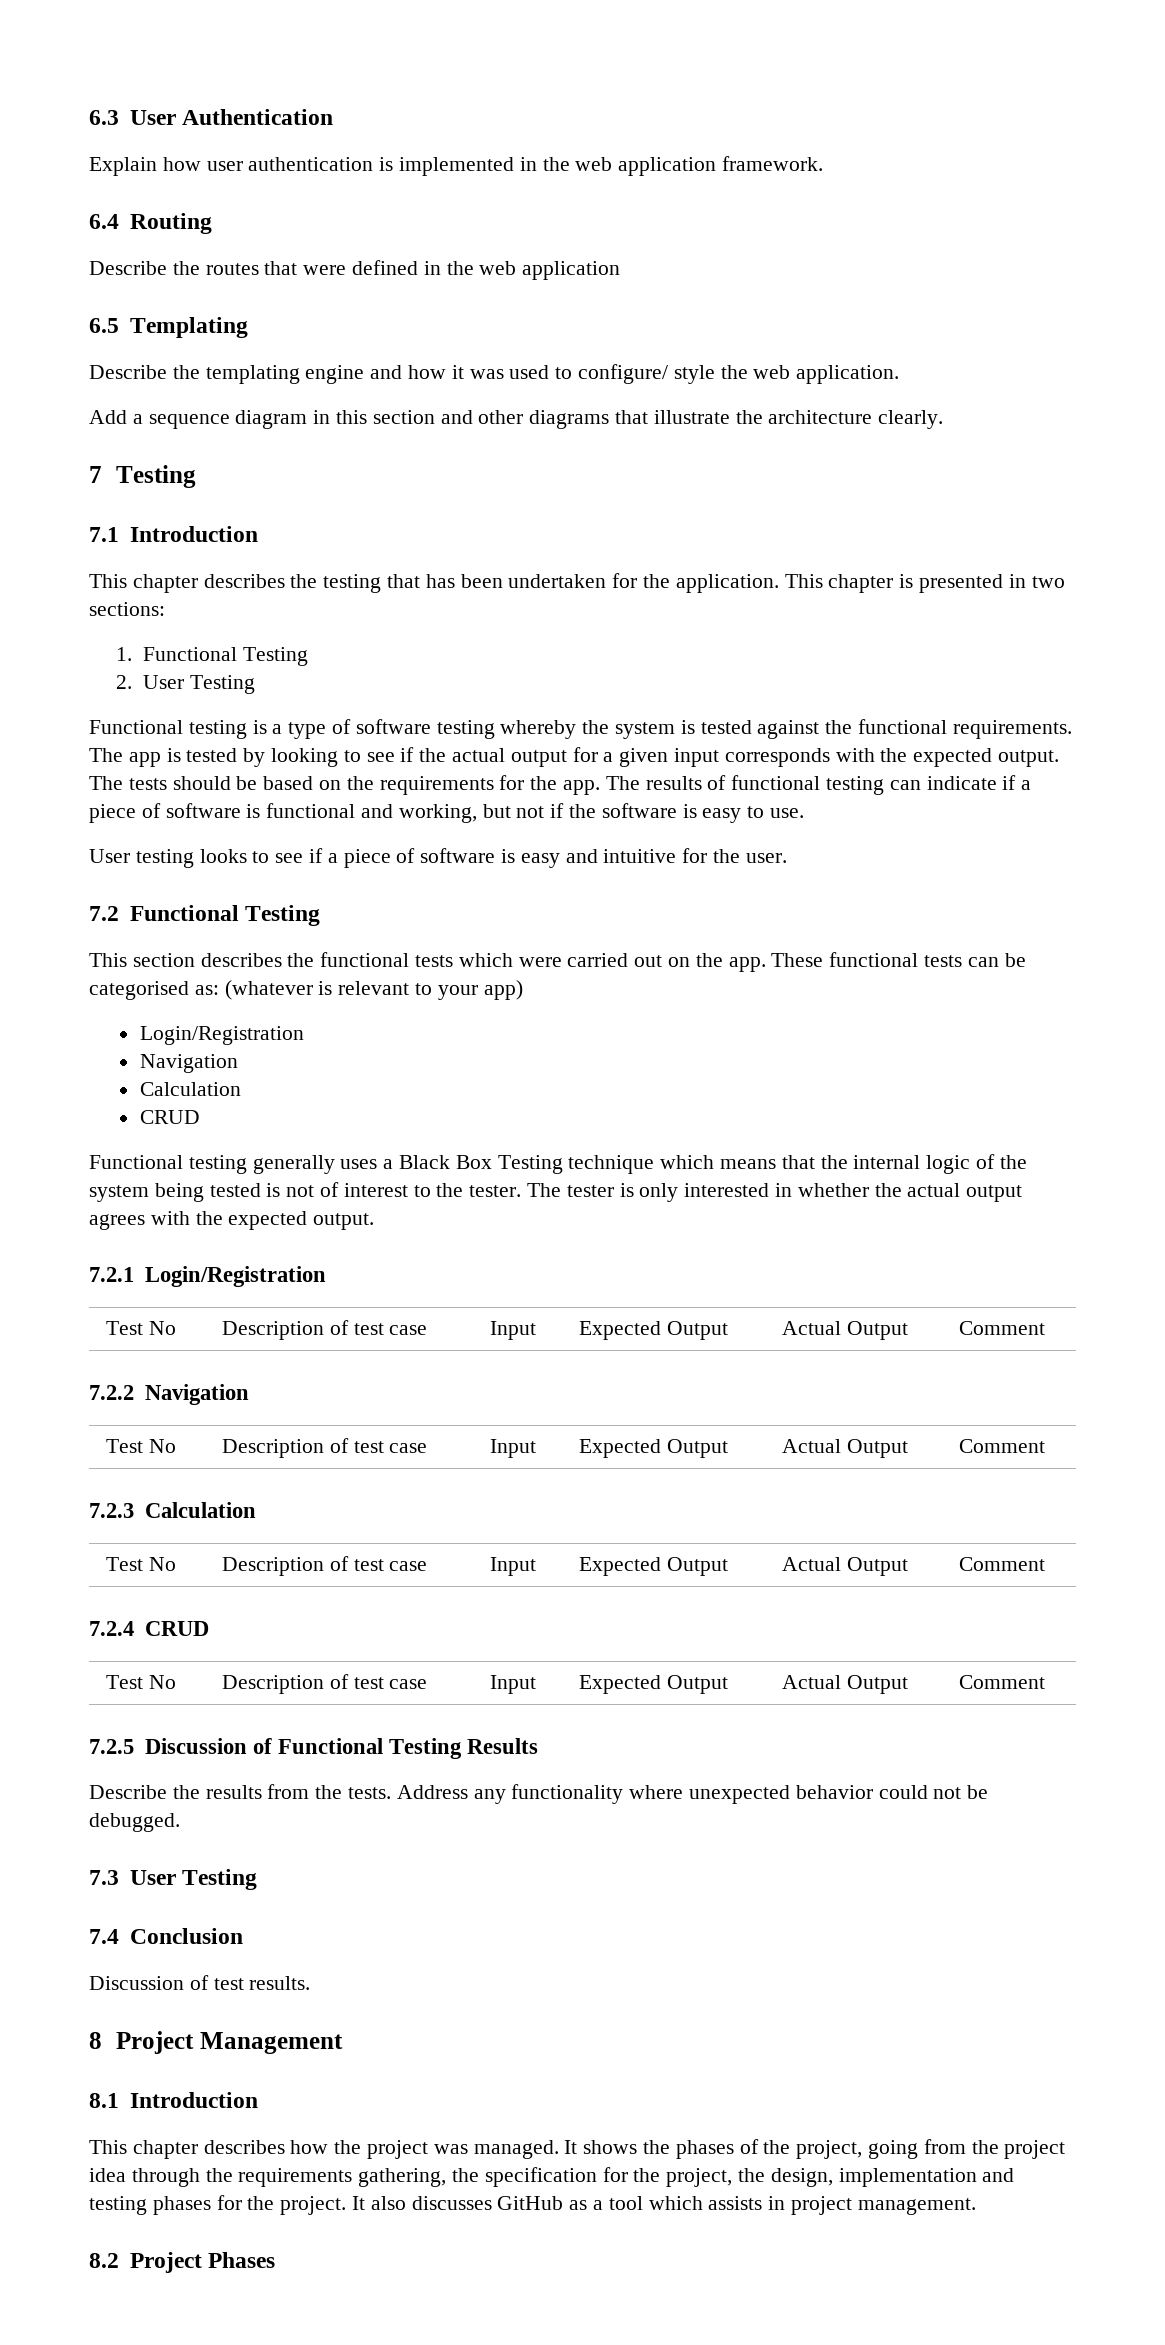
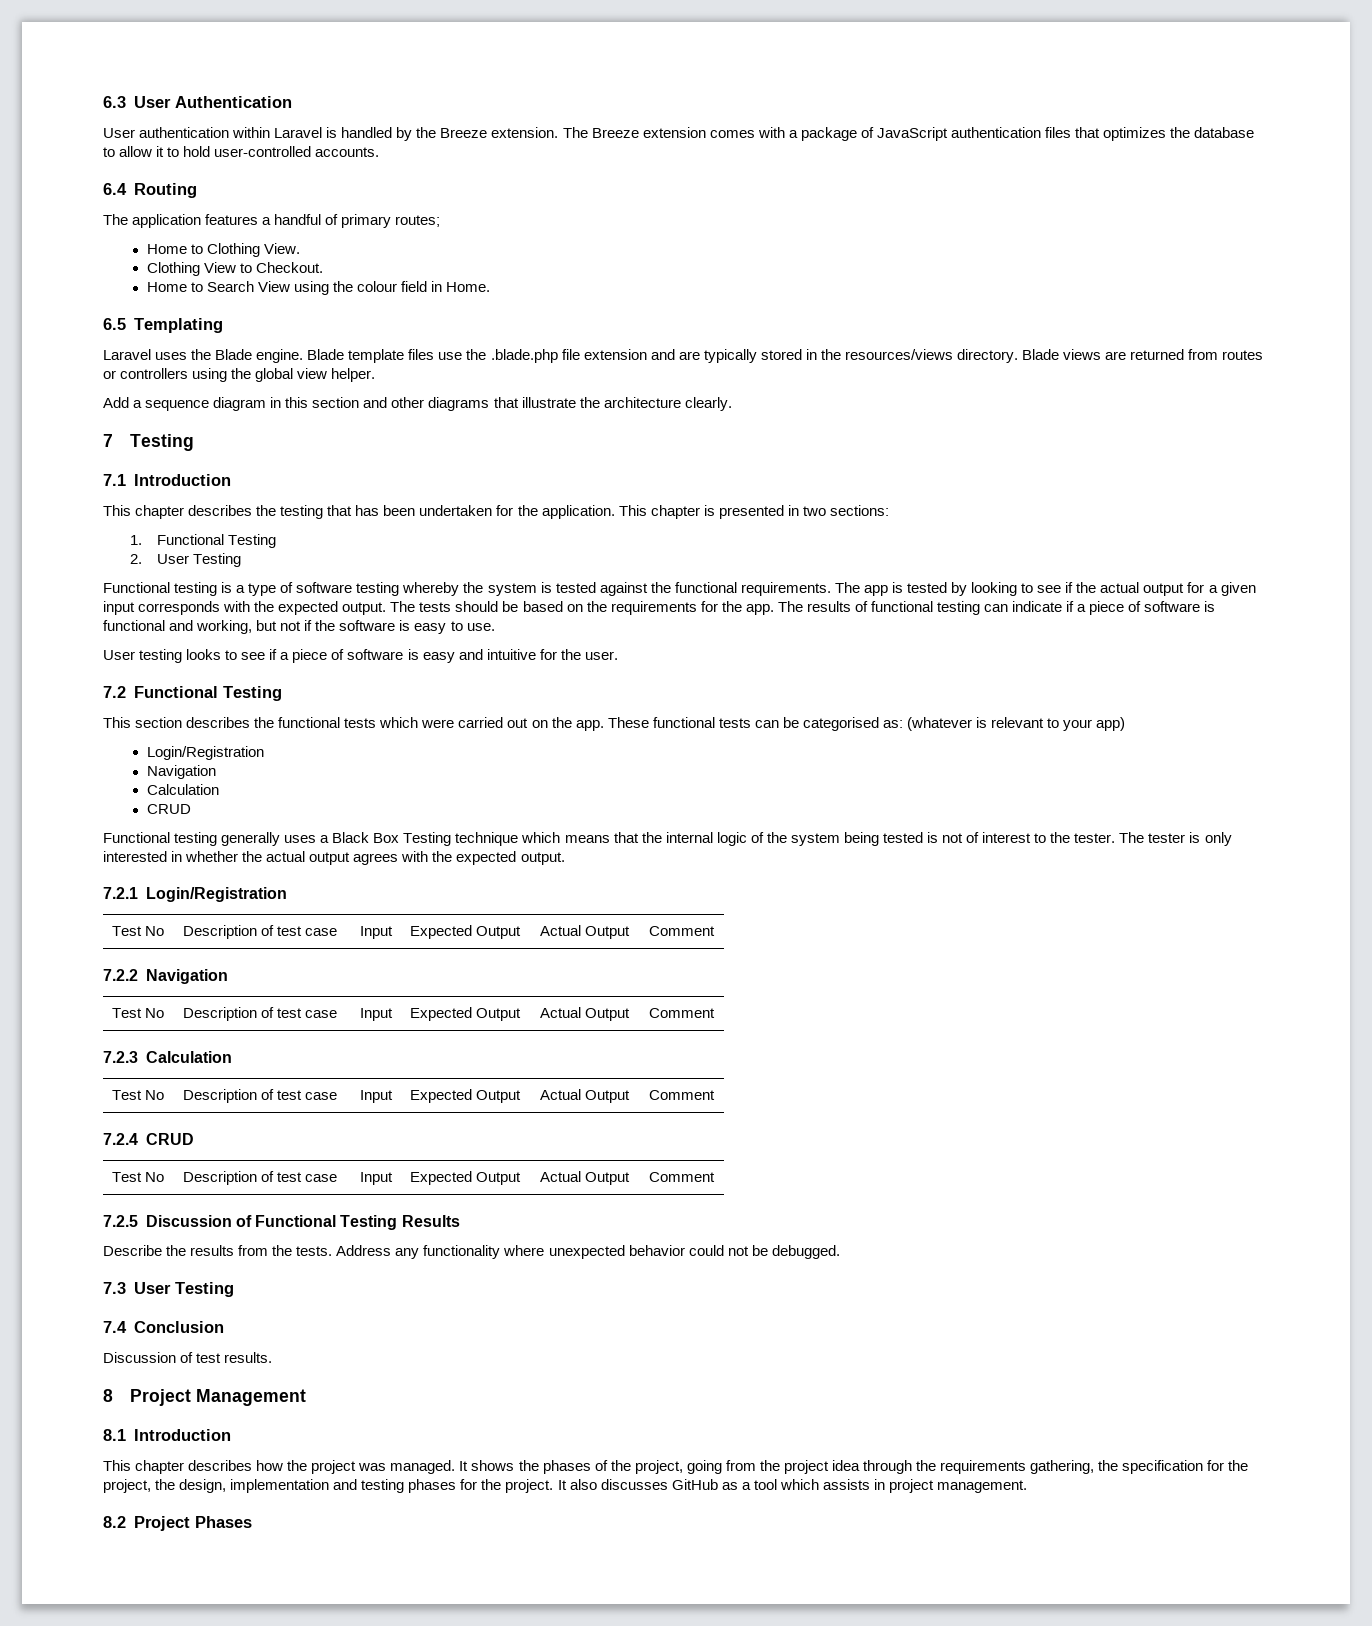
- Explain how user authentication is implemented in the web application framework.
+ User authentication within Laravel is handled by the Breeze extension. The Breeze extension comes with a package of JavaScript authentication files that optimizes the database to allow it to hold user-controlled accounts.
  6.4 Routing
- Describe the routes that were defined in the web application
+ The application features a handful of primary routes;
+ Home to Clothing View.
+ Clothing View to Checkout.
+ Home to Search View using the colour field in Home.
  6.5 Templating
- Describe the templating engine and how it was used to configure/ style the web application.
+ Laravel uses the Blade engine. Blade template files use the .blade.php file extension and are typically stored in the resources/views directory. Blade views are returned from routes or controllers using the global view helper.

